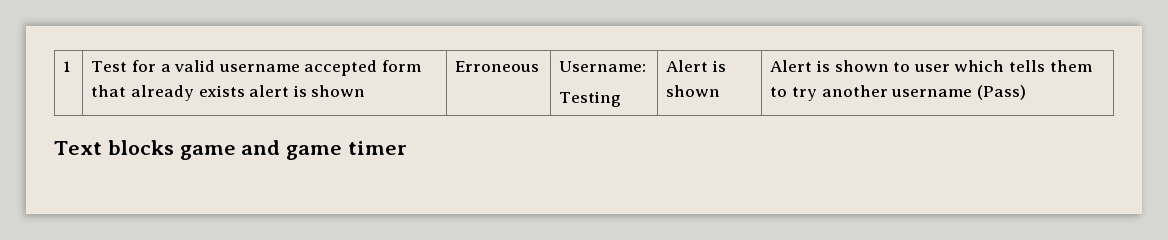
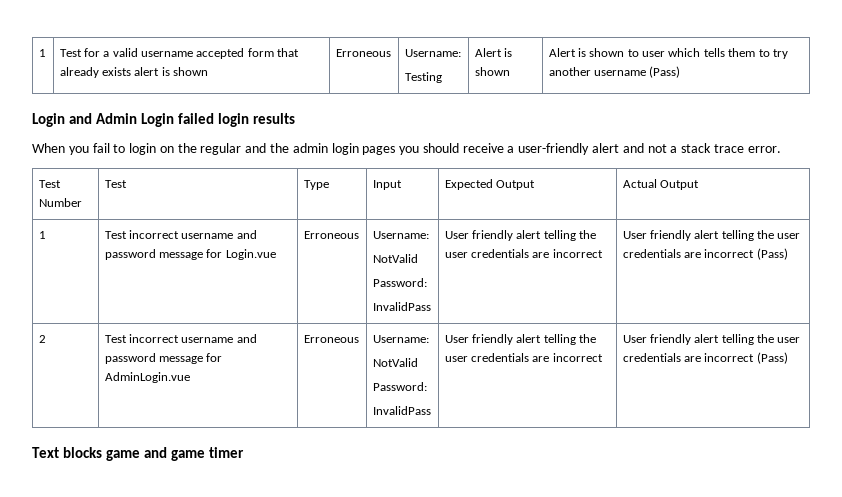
+ Login and Admin Login failed login results
+ When you fail to login on the regular and the admin login pages you should receive a user-friendly alert and not a stack trace error.
+ Test Number | Test | Type | Input | Expected Output | Actual Output
+ 1 | Test incorrect username and password message for Login.vue | Erroneous | Username:
+ NotValid
+ Password:
+ InvalidPass | User friendly alert telling the user credentials are incorrect | User friendly alert telling the user credentials are incorrect (Pass)
+ 2 | Test incorrect username and password message for AdminLogin.vue | Erroneous | Username:
+ NotValid
+ Password:
+ InvalidPass | User friendly alert telling the user credentials are incorrect | User friendly alert telling the user credentials are incorrect (Pass)

